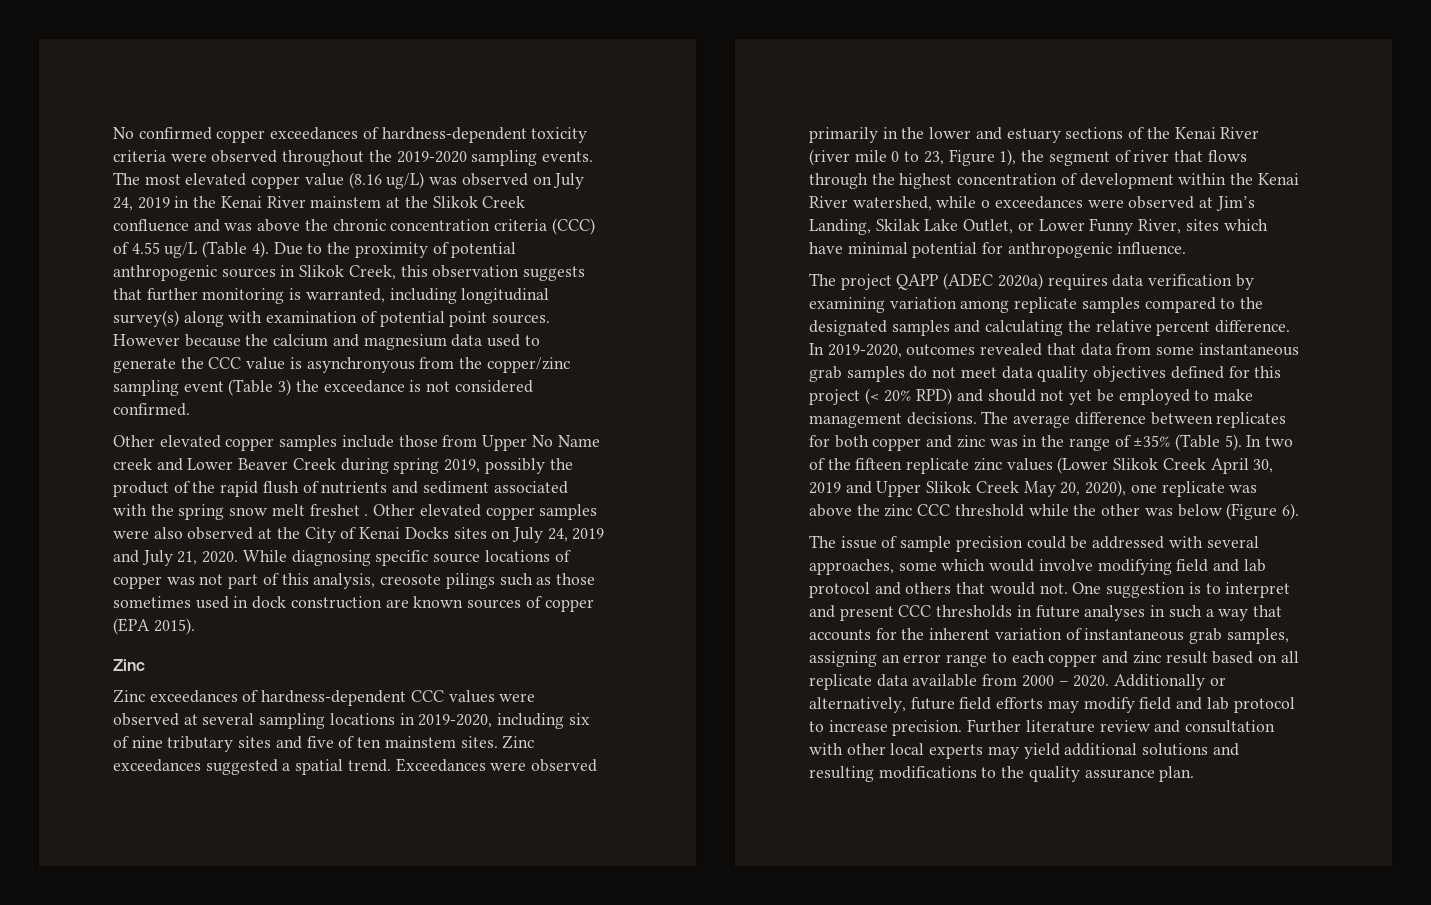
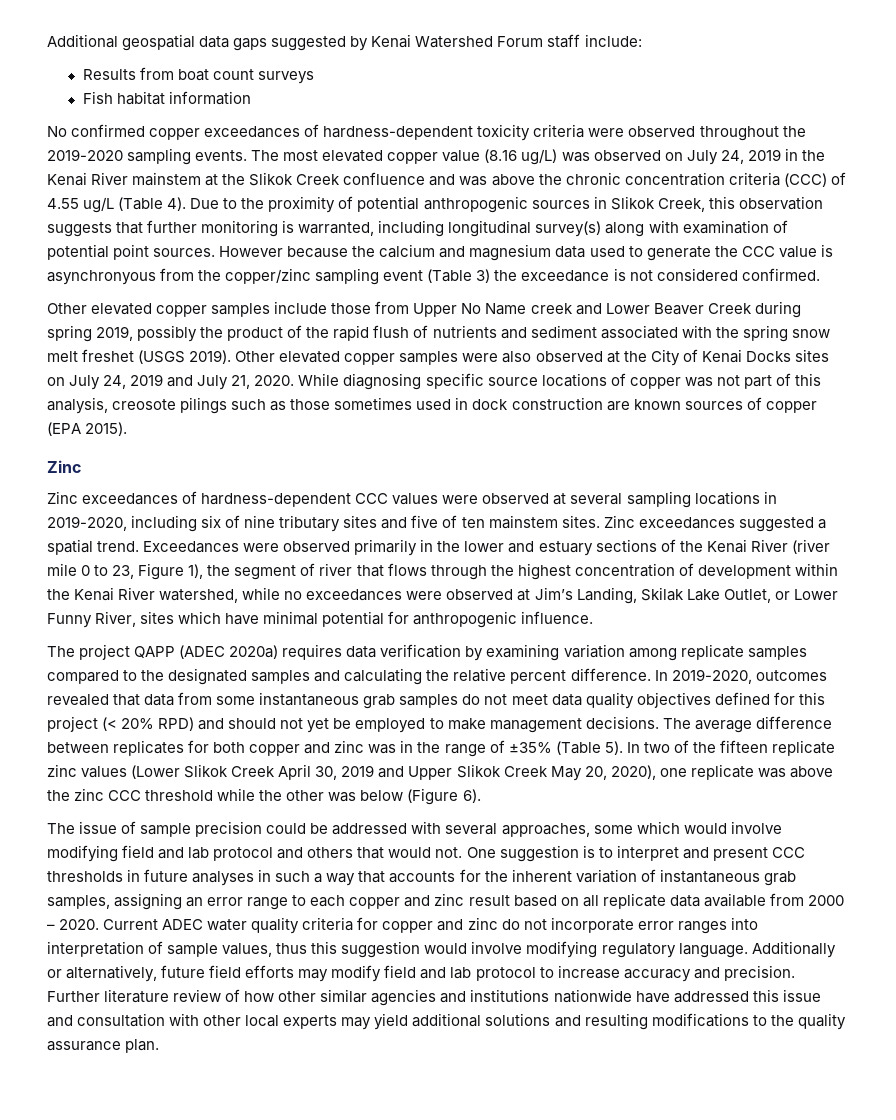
+ Additional geospatial data gaps suggested by Kenai Watershed Forum staff include:
+ Results from boat count surveys
+ Fish habitat information
- Other elevated copper samples include those from Upper No Name creek and Lower Beaver Creek during spring 2019, possibly the product of the rapid flush of nutrients and sediment associated with the spring snow melt freshet .
+ Other elevated copper samples include those from Upper No Name creek and Lower Beaver Creek during spring 2019, possibly the product of the rapid flush of nutrients and sediment associated with the spring snow melt freshet (USGS 2019).
- Exceedances were observed primarily in the lower and estuary sections of the Kenai River (river mile 0 to 23, Figure 1), the segment of river that flows through the highest concentration of development within the Kenai River watershed, while o exceedances were observed at Jim’s Landing, Skilak Lake Outlet, or Lower Funny River, sites which have minimal potential for anthropogenic influence.
+ Exceedances were observed primarily in the lower and estuary sections of the Kenai River (river mile 0 to 23, Figure 1), the segment of river that flows through the highest concentration of development within the Kenai River watershed, while no exceedances were observed at Jim’s Landing, Skilak Lake Outlet, or Lower Funny River, sites which have minimal potential for anthropogenic influence.
+ Current ADEC water quality criteria for copper and zinc do not incorporate error ranges into interpretation of sample values, thus this suggestion would involve modifying regulatory language.
- Additionally or alternatively, future field efforts may modify field and lab protocol to increase precision.
+ Additionally or alternatively, future field efforts may modify field and lab protocol to increase accuracy and precision.
- Further literature review and consultation with other local experts may yield additional solutions and resulting modifications to the quality assurance plan.
+ Further literature review of how other similar agencies and institutions nationwide have addressed this issue and consultation with other local experts may yield additional solutions and resulting modifications to the quality assurance plan.

